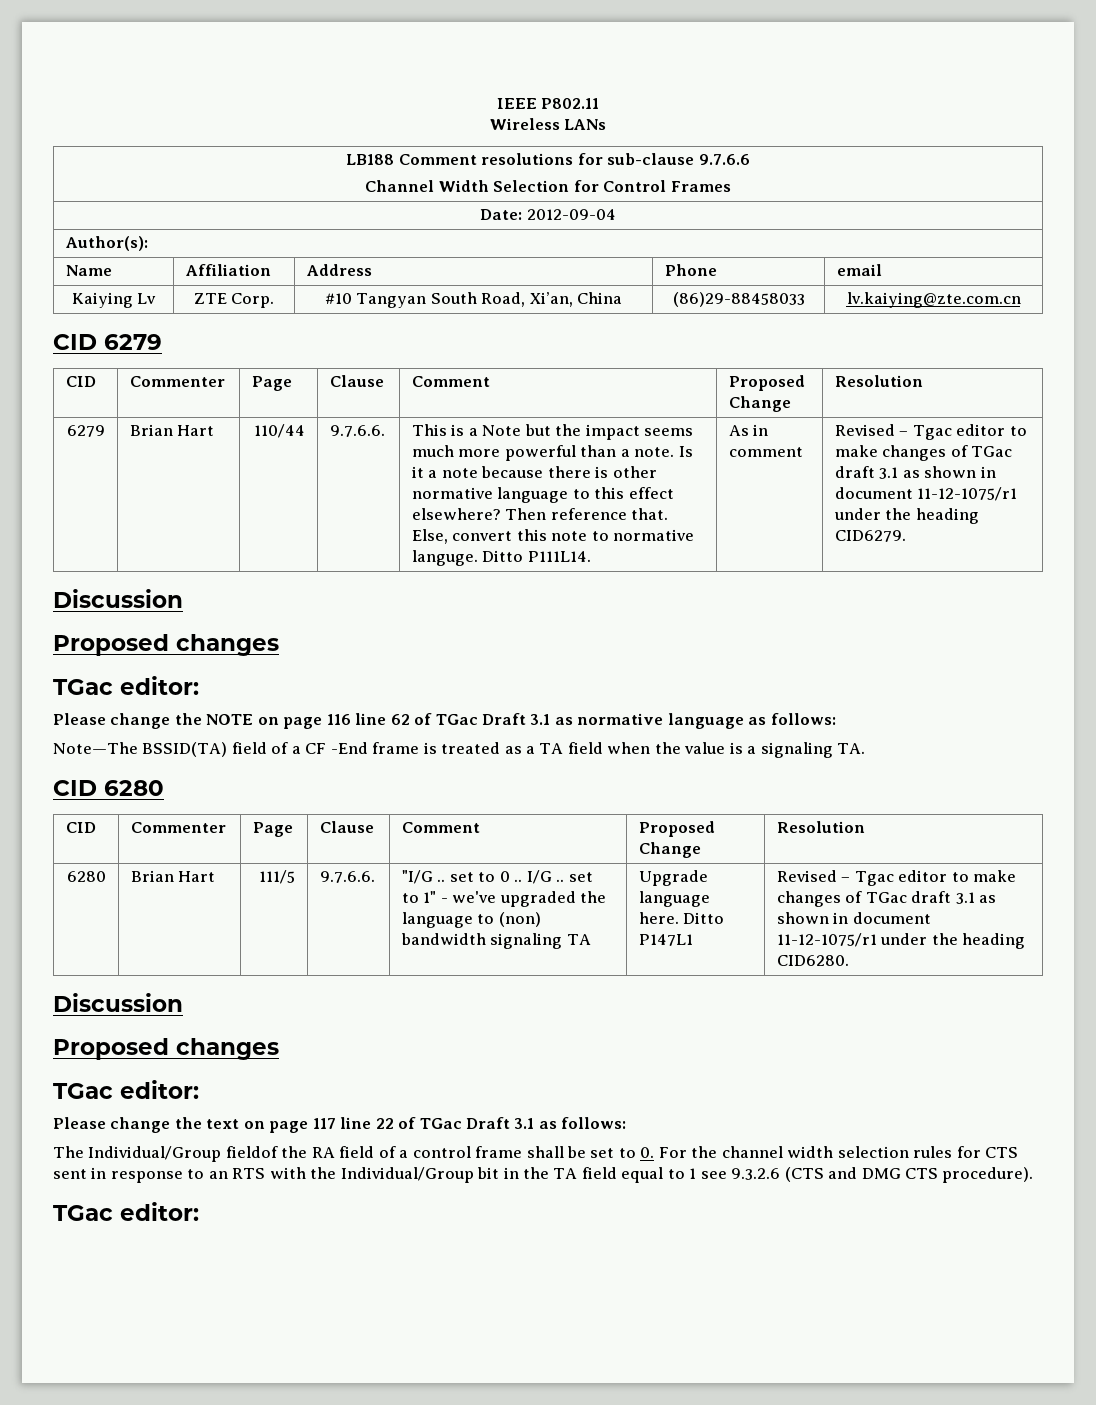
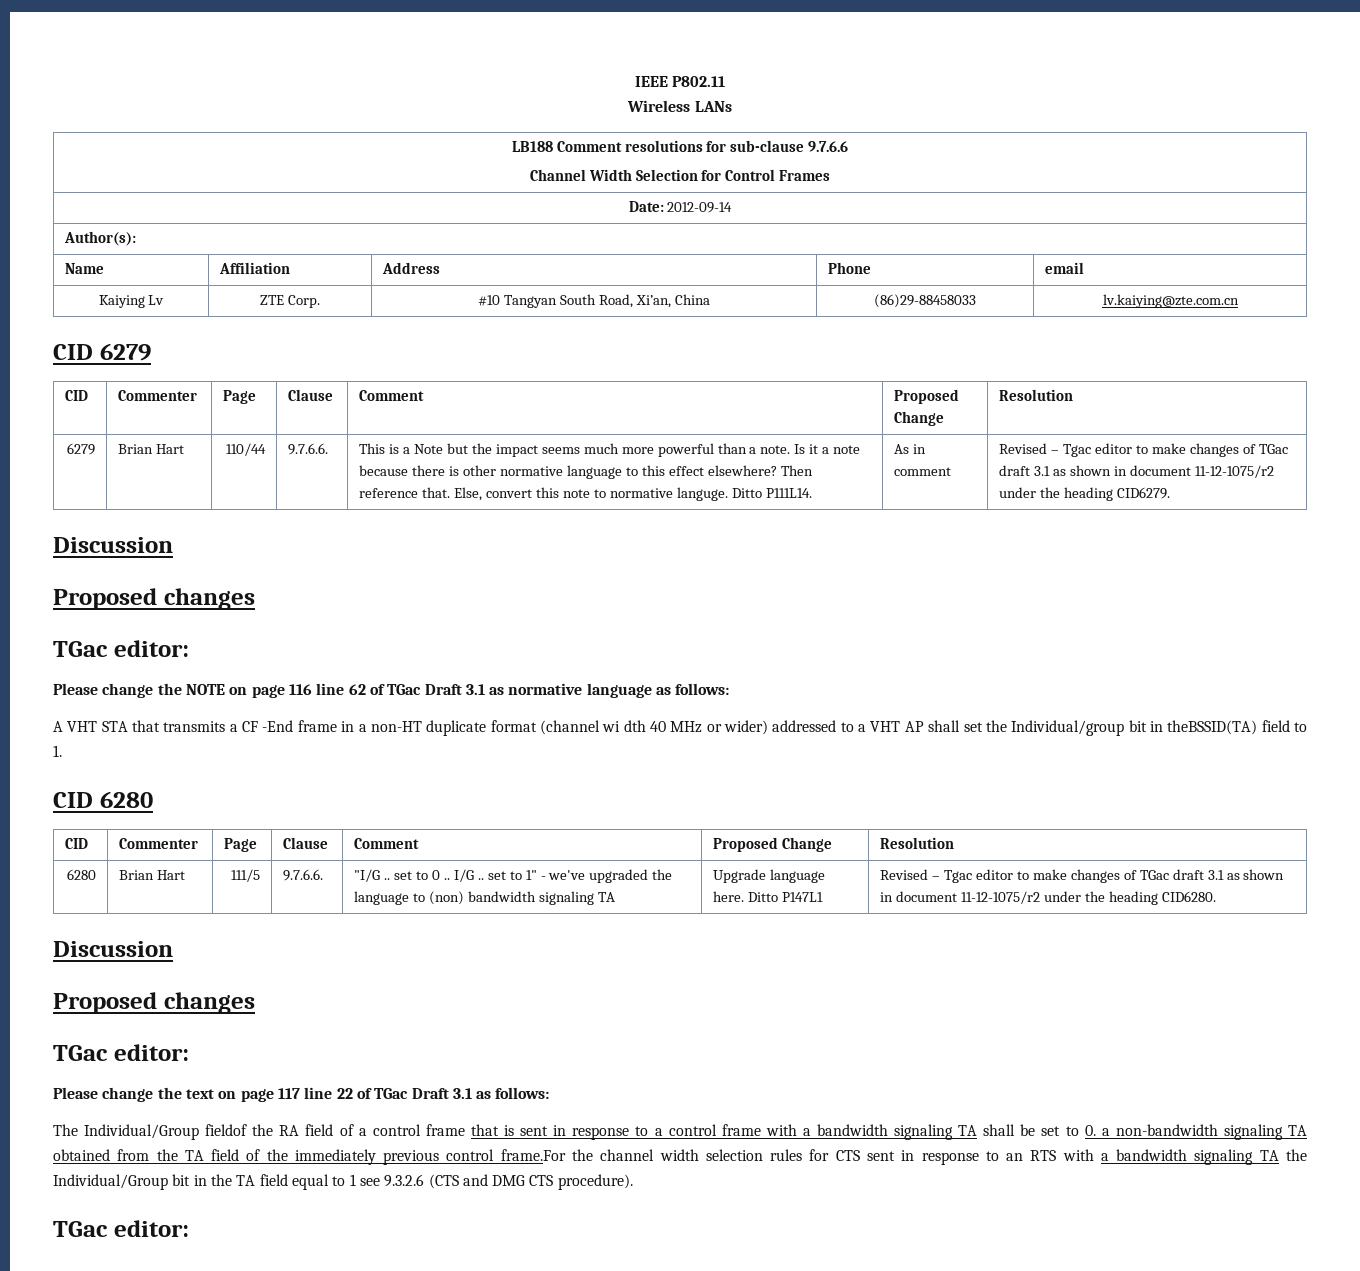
- Date: 2012-09-04
+ Date: 2012-09-14
- Revised – Tgac editor to make changes of TGac draft 3.1 as shown in document 11-12-1075/r1 under the heading CID6279.
+ Revised – Tgac editor to make changes of TGac draft 3.1 as shown in document 11-12-1075/r2 under the heading CID6279.
- Note—The BSSID(TA) field of a CF -End frame is treated as a TA field when the value is a signaling TA.
+ A VHT STA that transmits a CF -End frame in a non-HT duplicate format (channel wi dth 40 MHz or wider) addressed to a VHT AP shall set the Individual/group bit in theBSSID(TA) field to 1.
- Revised – Tgac editor to make changes of TGac draft 3.1 as shown in document 11-12-1075/r1 under the heading CID6280.
+ Revised – Tgac editor to make changes of TGac draft 3.1 as shown in document 11-12-1075/r2 under the heading CID6280.
- The Individual/Group fieldof the RA field of a control frame shall be set to 0. For the channel width selection rules for CTS sent in response to an RTS with the Individual/Group bit in the TA field equal to 1 see 9.3.2.6 (CTS and DMG CTS procedure).
+ The Individual/Group fieldof the RA field of a control frame that is sent in response to a control frame with a bandwidth signaling TA shall be set to 0. a non-bandwidth signaling TA obtained from the TA field of the immediately previous control frame.For the channel width selection rules for CTS sent in response to an RTS with a bandwidth signaling TA the Individual/Group bit in the TA field equal to 1 see 9.3.2.6 (CTS and DMG CTS procedure).

